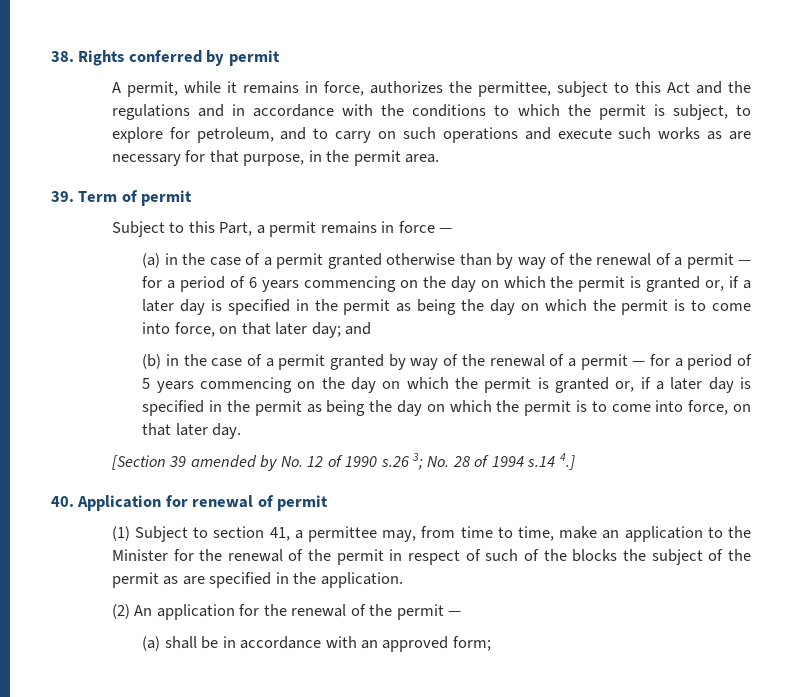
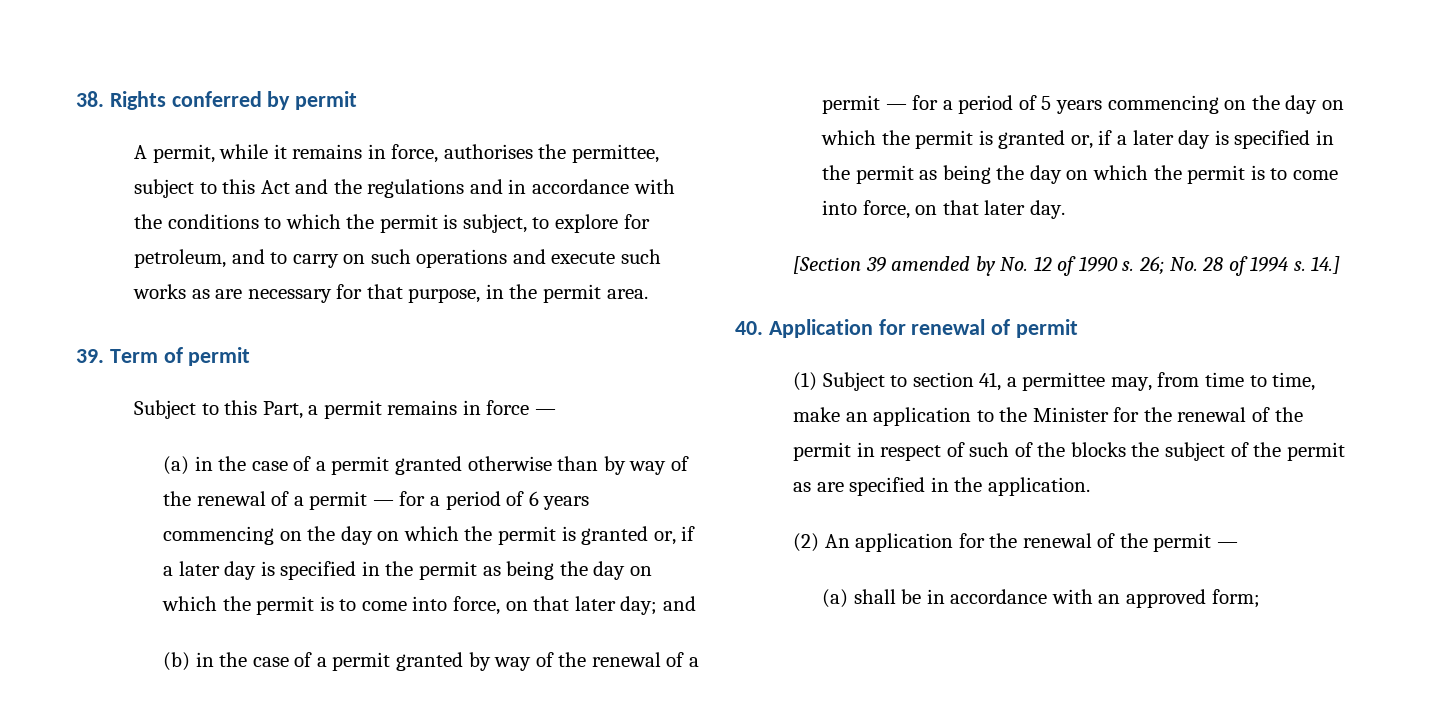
- A permit, while it remains in force, authorizes the permittee, subject to this Act and the regulations and in accordance with the conditions to which the permit is subject, to explore for petroleum, and to carry on such operations and execute such works as are necessary for that purpose, in the permit area.
+ A permit, while it remains in force, authorises the permittee, subject to this Act and the regulations and in accordance with the conditions to which the permit is subject, to explore for petroleum, and to carry on such operations and execute such works as are necessary for that purpose, in the permit area.
- [Section 39 amended by No. 12 of 1990 s.26 3; No. 28 of 1994 s.14 4.]
+ [Section 39 amended by No. 12 of 1990 s. 26; No. 28 of 1994 s. 14.]

